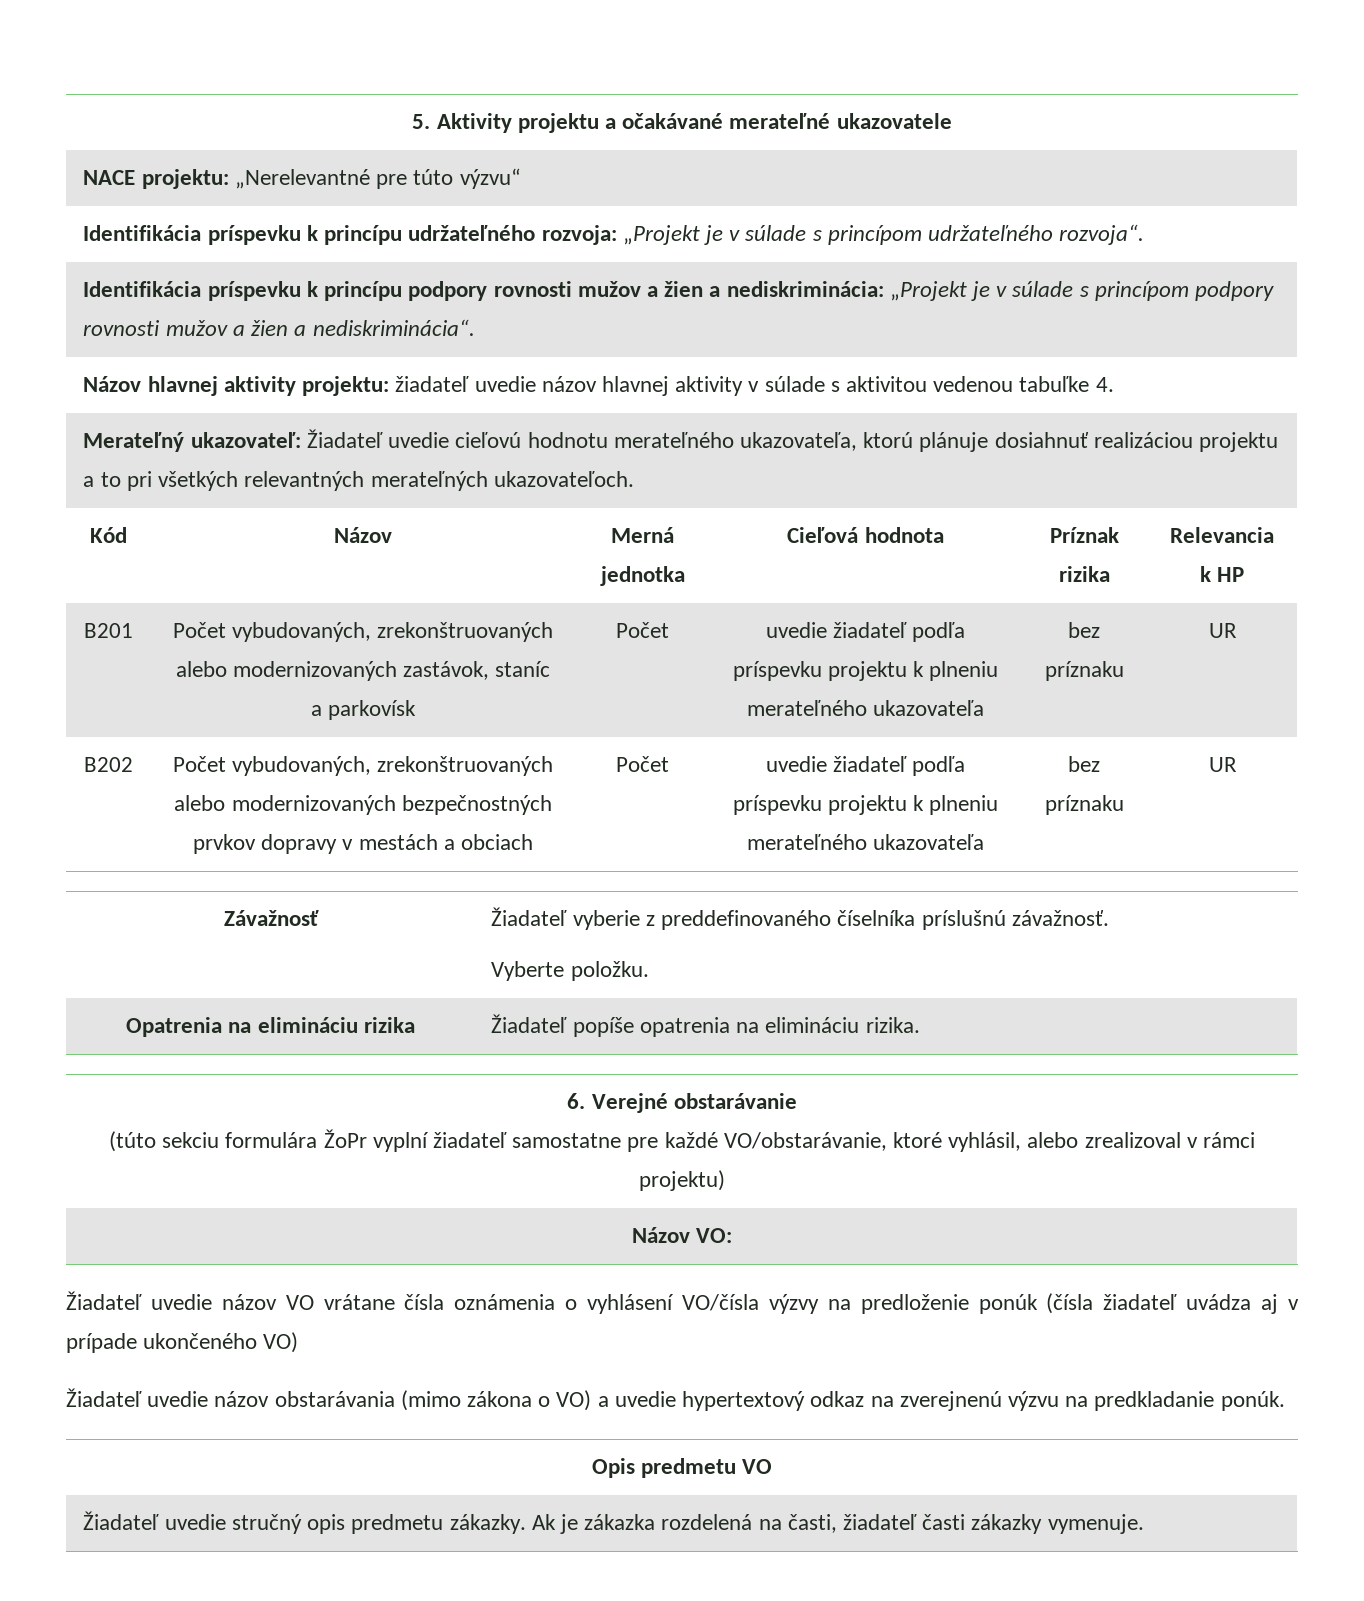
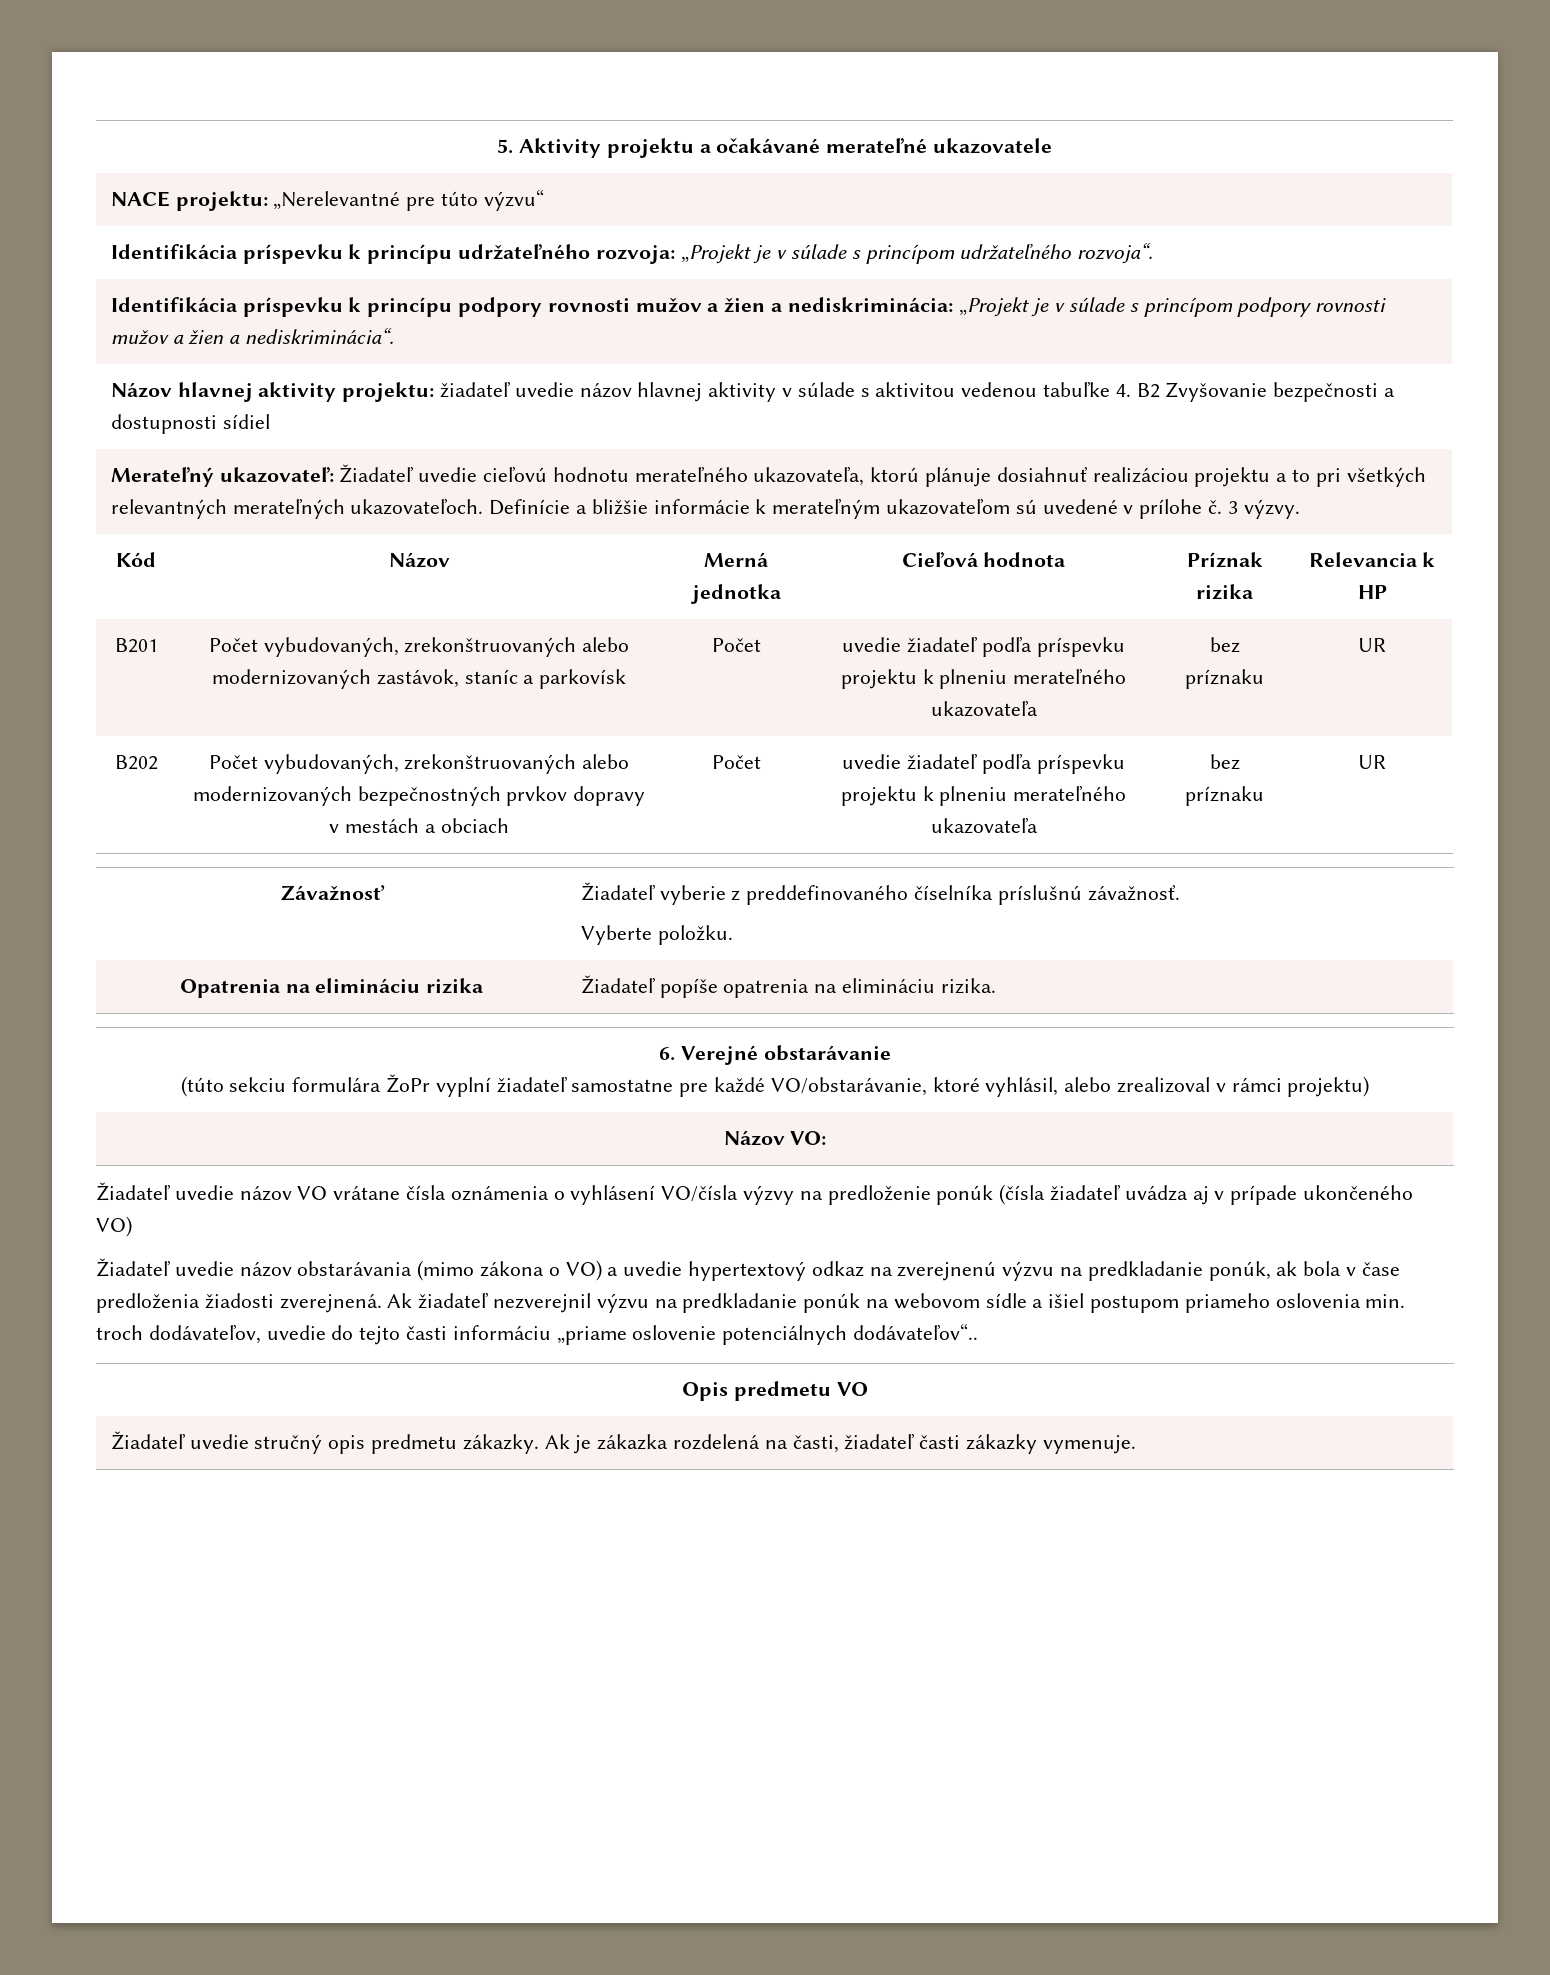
- Názov hlavnej aktivity projektu: žiadateľ uvedie názov hlavnej aktivity v súlade s aktivitou vedenou tabuľke 4.
+ Názov hlavnej aktivity projektu: žiadateľ uvedie názov hlavnej aktivity v súlade s aktivitou vedenou tabuľke 4. B2 Zvyšovanie bezpečnosti a dostupnosti sídiel
- Merateľný ukazovateľ: Žiadateľ uvedie cieľovú hodnotu merateľného ukazovateľa, ktorú plánuje dosiahnuť realizáciou projektu a to pri všetkých relevantných merateľných ukazovateľoch.
+ Merateľný ukazovateľ: Žiadateľ uvedie cieľovú hodnotu merateľného ukazovateľa, ktorú plánuje dosiahnuť realizáciou projektu a to pri všetkých relevantných merateľných ukazovateľoch. Definície a bližšie informácie k merateľným ukazovateľom sú uvedené v prílohe č. 3 výzvy.
- Žiadateľ uvedie názov obstarávania (mimo zákona o VO) a uvedie hypertextový odkaz na zverejnenú výzvu na predkladanie ponúk.
+ Žiadateľ uvedie názov obstarávania (mimo zákona o VO) a uvedie hypertextový odkaz na zverejnenú výzvu na predkladanie ponúk, ak bola v čase predloženia žiadosti zverejnená. Ak žiadateľ nezverejnil výzvu na predkladanie ponúk na webovom sídle a išiel postupom priameho oslovenia min. troch dodávateľov, uvedie do tejto časti informáciu „priame oslovenie potenciálnych dodávateľov“..

